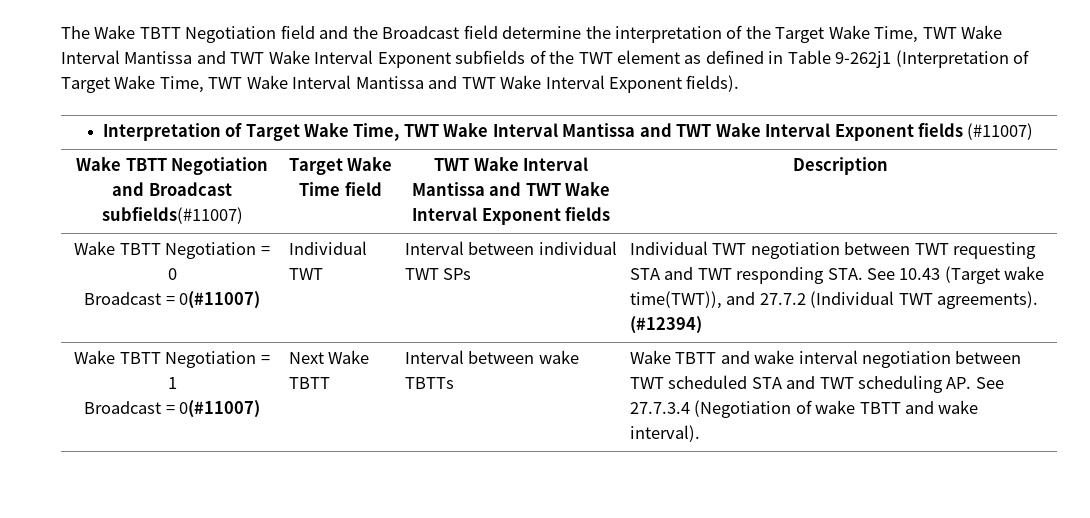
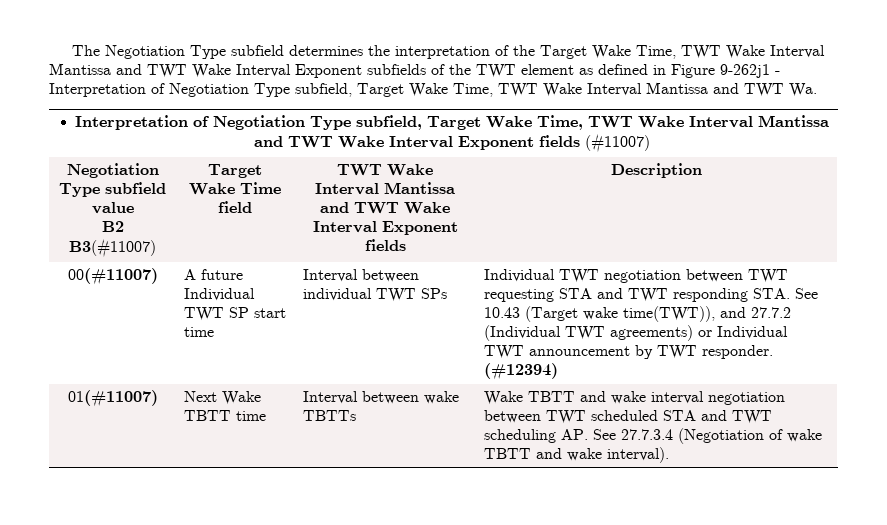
- The Wake TBTT Negotiation field and the Broadcast field determine the interpretation of the Target Wake Time, TWT Wake Interval Mantissa and TWT Wake Interval Exponent subfields of the TWT element as defined in Table 9-262j1 (Interpretation of Target Wake Time, TWT Wake Interval Mantissa and TWT Wake Interval Exponent fields).
- Interpretation of Target Wake Time, TWT Wake Interval Mantissa and TWT Wake Interval Exponent fields (#11007)
+ The Negotiation Type subfield determines the interpretation of the Target Wake Time, TWT Wake Interval Mantissa and TWT Wake Interval Exponent subfields of the TWT element as defined in Figure 9-262j1 - Interpretation of Negotiation Type subfield, Target Wake Time, TWT Wake Interval Mantissa and TWT Wa.
+ Interpretation of Negotiation Type subfield, Target Wake Time, TWT Wake Interval Mantissa and TWT Wake Interval Exponent fields (#11007)
- Wake TBTT Negotiation and Broadcast subfields(#11007) | Target Wake Time field | TWT Wake Interval Mantissa and TWT Wake Interval Exponent fields | Description
+ Negotiation Type subfield value
+ B2 B3(#11007) | Target Wake Time field | TWT Wake Interval Mantissa and TWT Wake Interval Exponent fields | Description
- Wake TBTT Negotiation = 0
- Broadcast = 0(#11007) | Individual TWT
+ 00(#11007) | A future Individual TWT SP start time
- Individual TWT negotiation between TWT requesting STA and TWT responding STA. See 10.43 (Target wake time(TWT)), and 27.7.2 (Individual TWT agreements). (#12394)
- Wake TBTT Negotiation = 1
- Broadcast = 0(#11007) | Next Wake TBTT | Interval between wake TBTTs | Wake TBTT and wake interval negotiation between TWT scheduled STA and TWT scheduling AP. See 27.7.3.4 (Negotiation of wake TBTT and wake interval).
+ Individual TWT negotiation between TWT requesting STA and TWT responding STA. See 10.43 (Target wake time(TWT)), and 27.7.2 (Individual TWT agreements) or Individual TWT announcement by TWT responder. (#12394)
+ 01(#11007) | Next Wake TBTT time | Interval between wake TBTTs | Wake TBTT and wake interval negotiation between TWT scheduled STA and TWT scheduling AP. See 27.7.3.4 (Negotiation of wake TBTT and wake interval).

